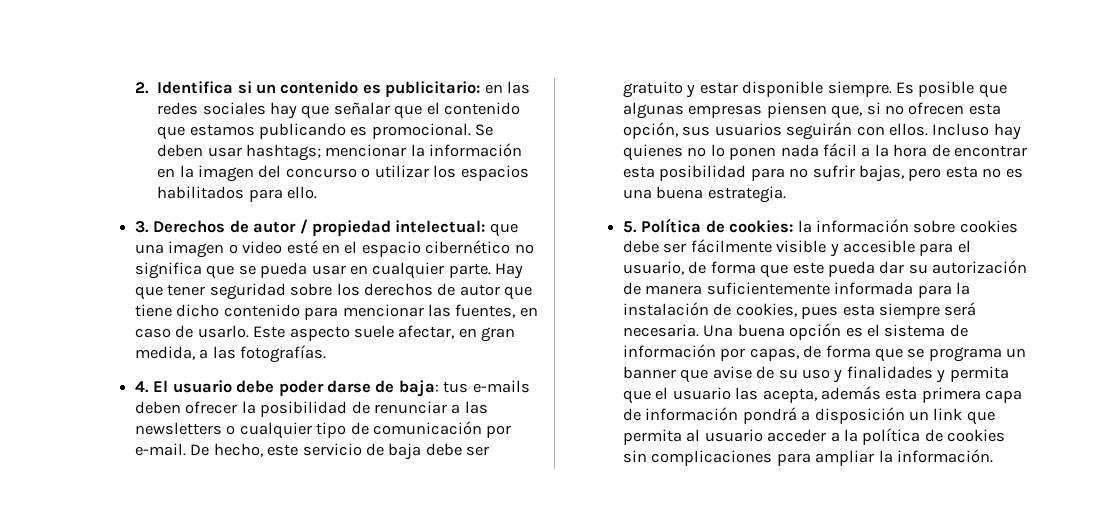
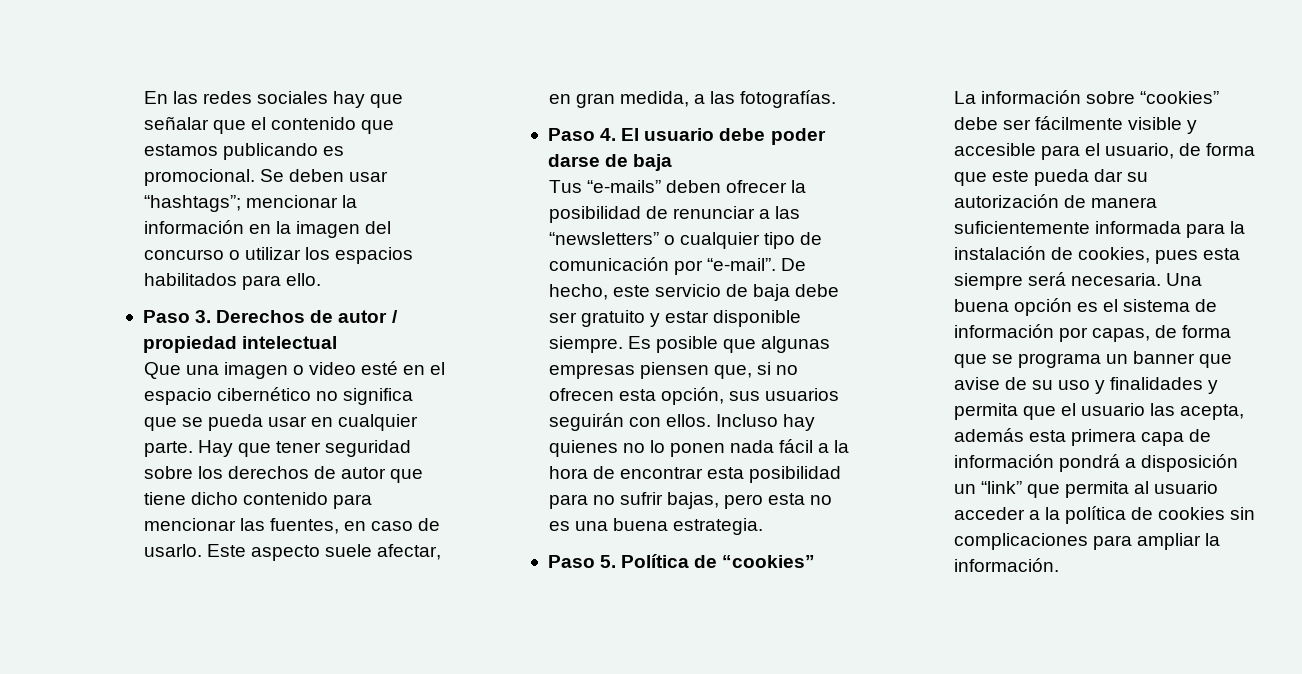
- 2. Identifica si un contenido es publicitario: en las redes sociales hay que señalar que el contenido que estamos publicando es promocional.
+ En las redes sociales hay que señalar que el contenido que estamos publicando es promocional.
- Se deben usar hashtags; mencionar la información en la imagen del concurso o utilizar los espacios habilitados para ello.
+ Se deben usar “hashtags”; mencionar la información en la imagen del concurso o utilizar los espacios habilitados para ello.
- 3. Derechos de autor / propiedad intelectual: que una imagen o video esté en el espacio cibernético no significa que se pueda usar en cualquier parte.
+ Paso 3. Derechos de autor / propiedad intelectual
+ Que una imagen o video esté en el espacio cibernético no significa que se pueda usar en cualquier parte.
- 4. El usuario debe poder darse de baja: tus e-mails deben ofrecer la posibilidad de renunciar a las newsletters o cualquier tipo de comunicación por e-mail.
+ Paso 4. El usuario debe poder darse de baja
+ Tus “e-mails” deben ofrecer la posibilidad de renunciar a las “newsletters” o cualquier tipo de comunicación por “e-mail”.
- 5. Política de cookies: la información sobre cookies debe ser fácilmente visible y accesible para el usuario, de forma que este pueda dar su autorización de manera suficientemente informada para la instalación de cookies, pues esta siempre será necesaria.
+ Paso 5. Política de “cookies”
+ La información sobre “cookies” debe ser fácilmente visible y accesible para el usuario, de forma que este pueda dar su autorización de manera suficientemente informada para la instalación de cookies, pues esta siempre será necesaria.
- Una buena opción es el sistema de información por capas, de forma que se programa un banner que avise de su uso y finalidades y permita que el usuario las acepta, además esta primera capa de información pondrá a disposición un link que permita al usuario acceder a la política de cookies sin complicaciones para ampliar la información.
+ Una buena opción es el sistema de información por capas, de forma que se programa un banner que avise de su uso y finalidades y permita que el usuario las acepta, además esta primera capa de información pondrá a disposición un “link” que permita al usuario acceder a la política de cookies sin complicaciones para ampliar la información.

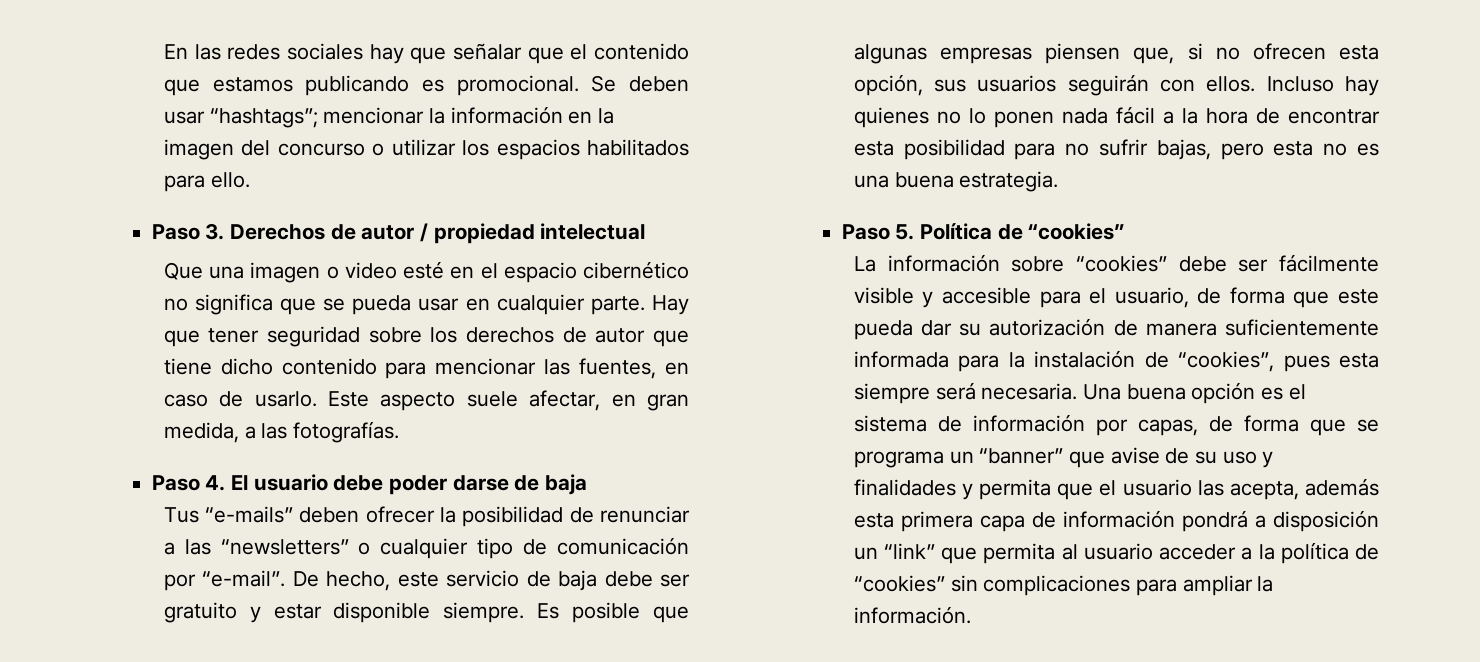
- La información sobre “cookies” debe ser fácilmente visible y accesible para el usuario, de forma que este pueda dar su autorización de manera suficientemente informada para la instalación de cookies, pues esta siempre será necesaria.
+ La información sobre “cookies” debe ser fácilmente visible y accesible para el usuario, de forma que este pueda dar su autorización de manera suficientemente informada para la instalación de “cookies”, pues esta siempre será necesaria.
- Una buena opción es el sistema de información por capas, de forma que se programa un banner que avise de su uso y finalidades y permita que el usuario las acepta, además esta primera capa de información pondrá a disposición un “link” que permita al usuario acceder a la política de cookies sin complicaciones para ampliar la información.
+ Una buena opción es el sistema de información por capas, de forma que se programa un “banner” que avise de su uso y finalidades y permita que el usuario las acepta, además esta primera capa de información pondrá a disposición un “link” que permita al usuario acceder a la política de “cookies” sin complicaciones para ampliar la información.

